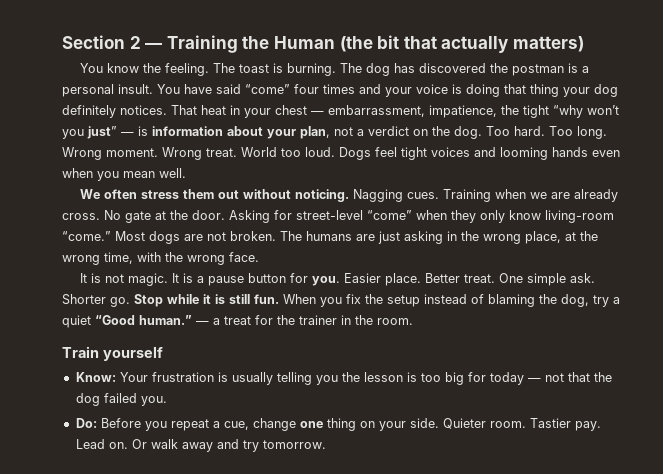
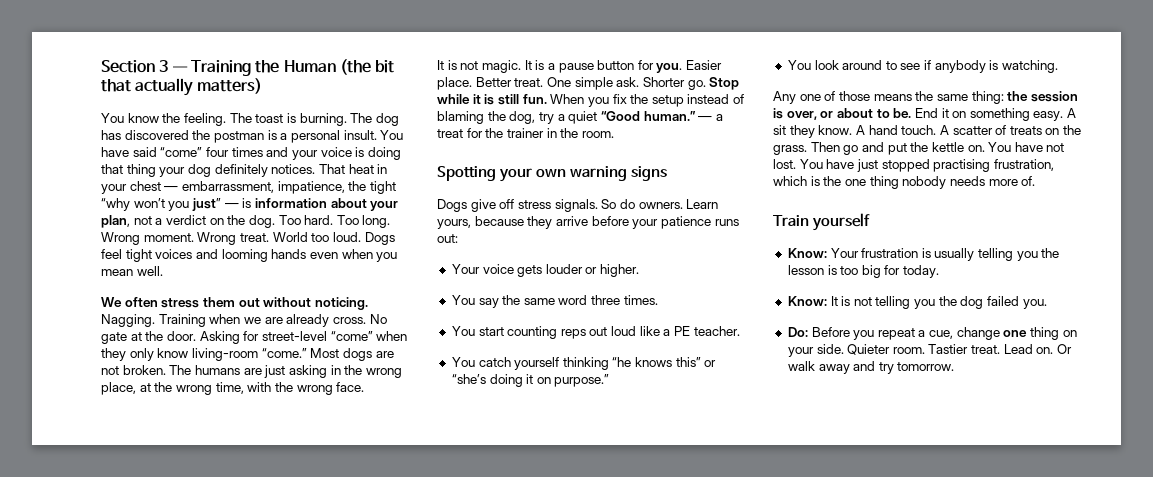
- Section 2 — Training the Human (the bit that actually matters)
+ Section 3 — Training the Human (the bit that actually matters)
- Nagging cues.
+ Nagging.
+ Spotting your own warning signs
+ Dogs give off stress signals. So do owners. Learn yours, because they arrive before your patience runs out:
+ Your voice gets louder or higher.
+ You say the same word three times.
+ You start counting reps out loud like a PE teacher.
+ You catch yourself thinking “he knows this” or “she’s doing it on purpose.”
+ You look around to see if anybody is watching.
+ Any one of those means the same thing: the session is over, or about to be. End it on something easy. A sit they know. A hand touch. A scatter of treats on the grass. Then go and put the kettle on. You have not lost. You have just stopped practising frustration, which is the one thing nobody needs more of.
- Know: Your frustration is usually telling you the lesson is too big for today — not that the dog failed you.
+ Know: Your frustration is usually telling you the lesson is too big for today.
+ Know: It is not telling you the dog failed you.
- Tastier pay.
+ Tastier treat.

